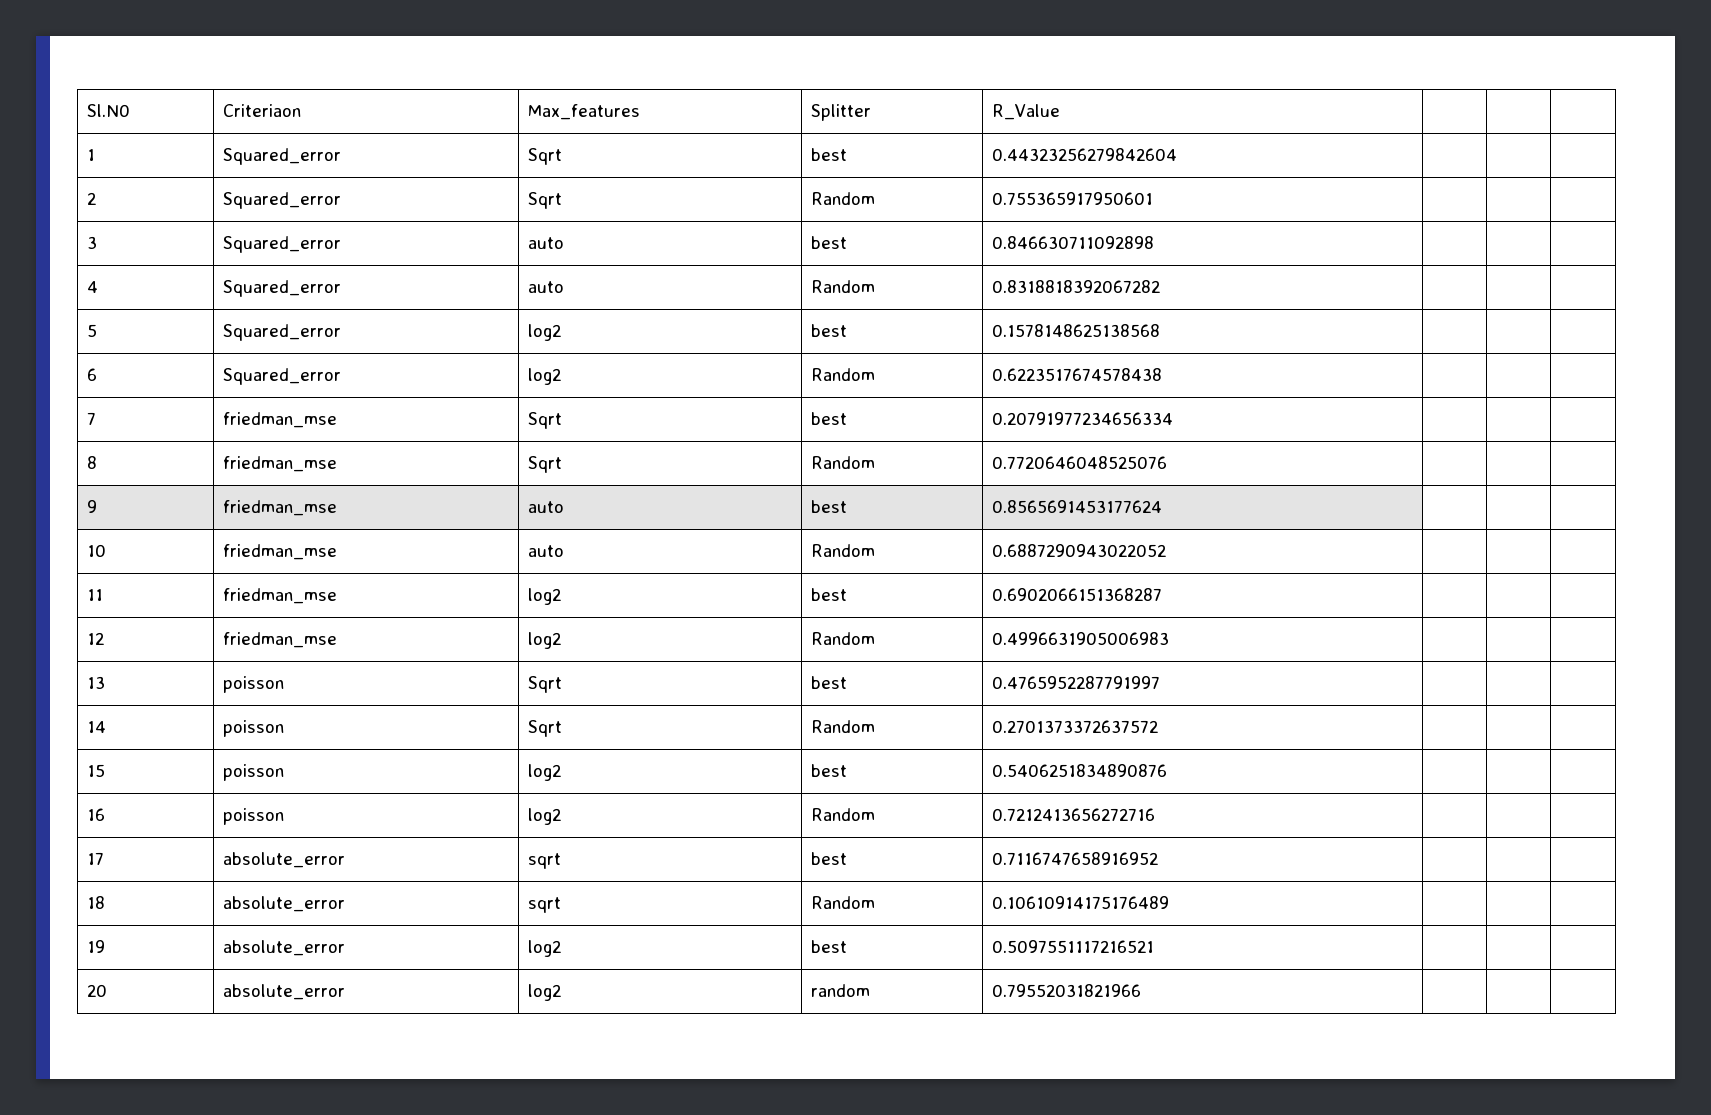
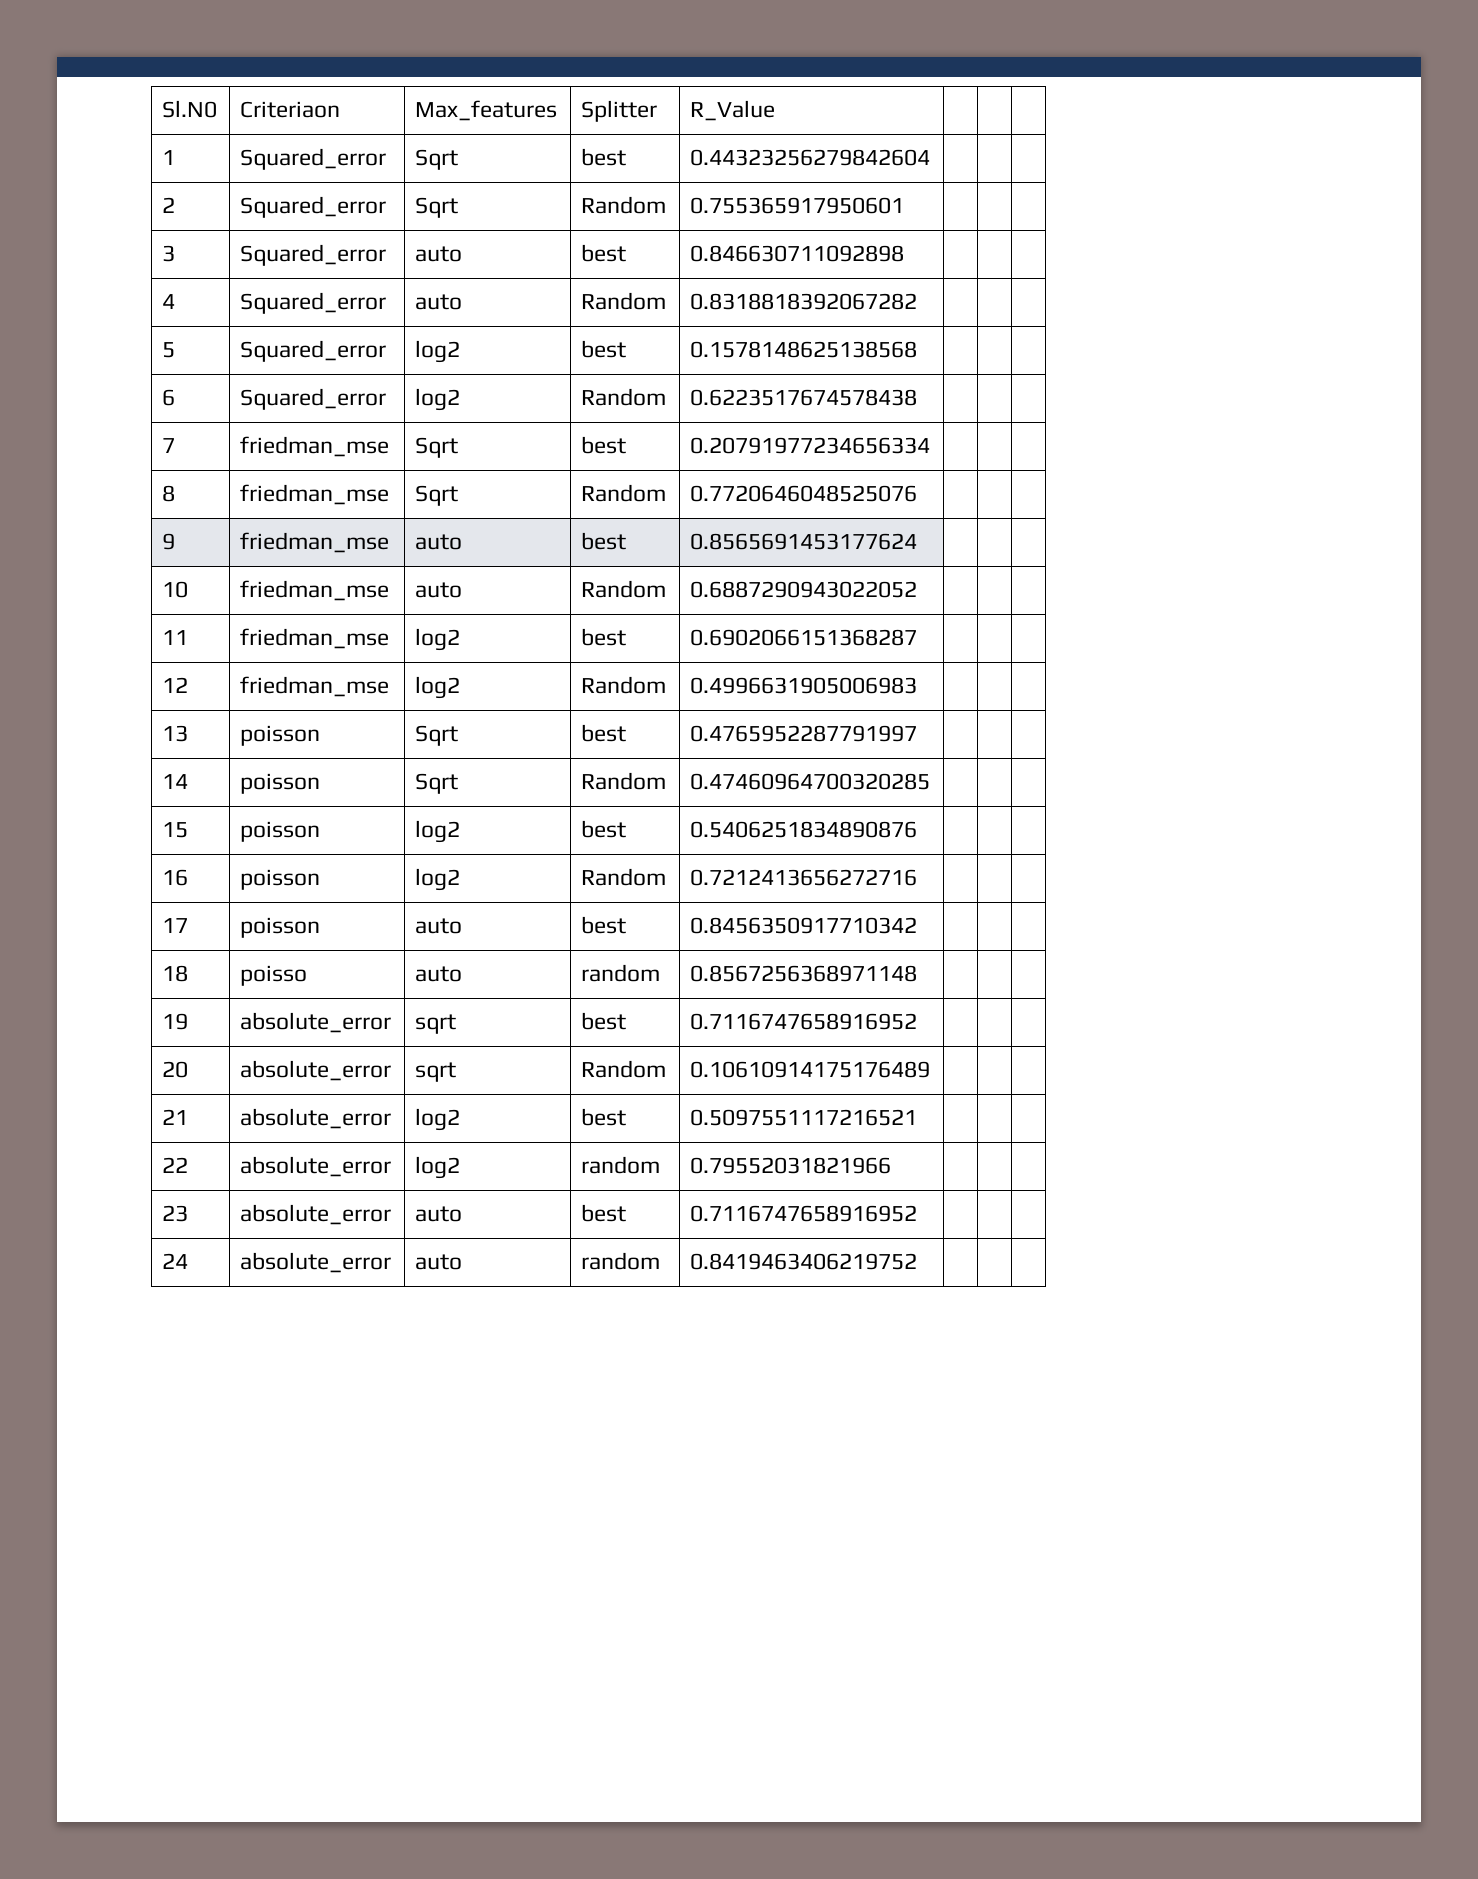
- 14 | poisson | Sqrt | Random | 0.2701373372637572 | | |
+ 14 | poisson | Sqrt | Random | 0.47460964700320285 | | |
- 17 | absolute_error | sqrt | best | 0.7116747658916952 | | |
+ 17 | poisson | auto | best | 0.8456350917710342 | | |
+ 18 | poisso | auto | random | 0.8567256368971148 | | |
+ 19 | absolute_error | sqrt | best | 0.7116747658916952 | | |
- 18 | absolute_error | sqrt | Random | 0.10610914175176489 | | |
+ 20 | absolute_error | sqrt | Random | 0.10610914175176489 | | |
- 19 | absolute_error | log2 | best | 0.5097551117216521 | | |
+ 21 | absolute_error | log2 | best | 0.5097551117216521 | | |
- 20 | absolute_error | log2 | random | 0.79552031821966 | | |
+ 22 | absolute_error | log2 | random | 0.79552031821966 | | |
+ 23 | absolute_error | auto | best | 0.7116747658916952 | | |
+ 24 | absolute_error | auto | random | 0.8419463406219752 | | |

